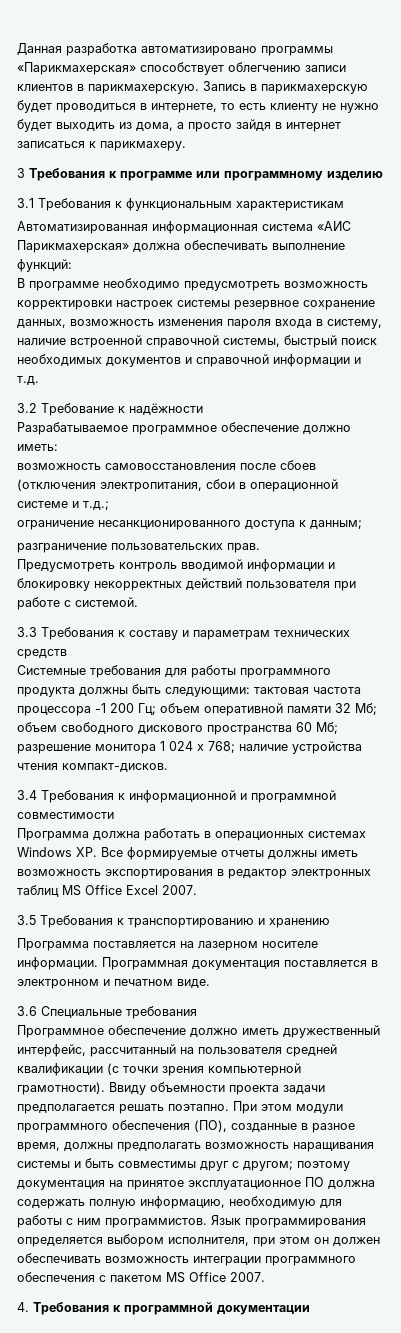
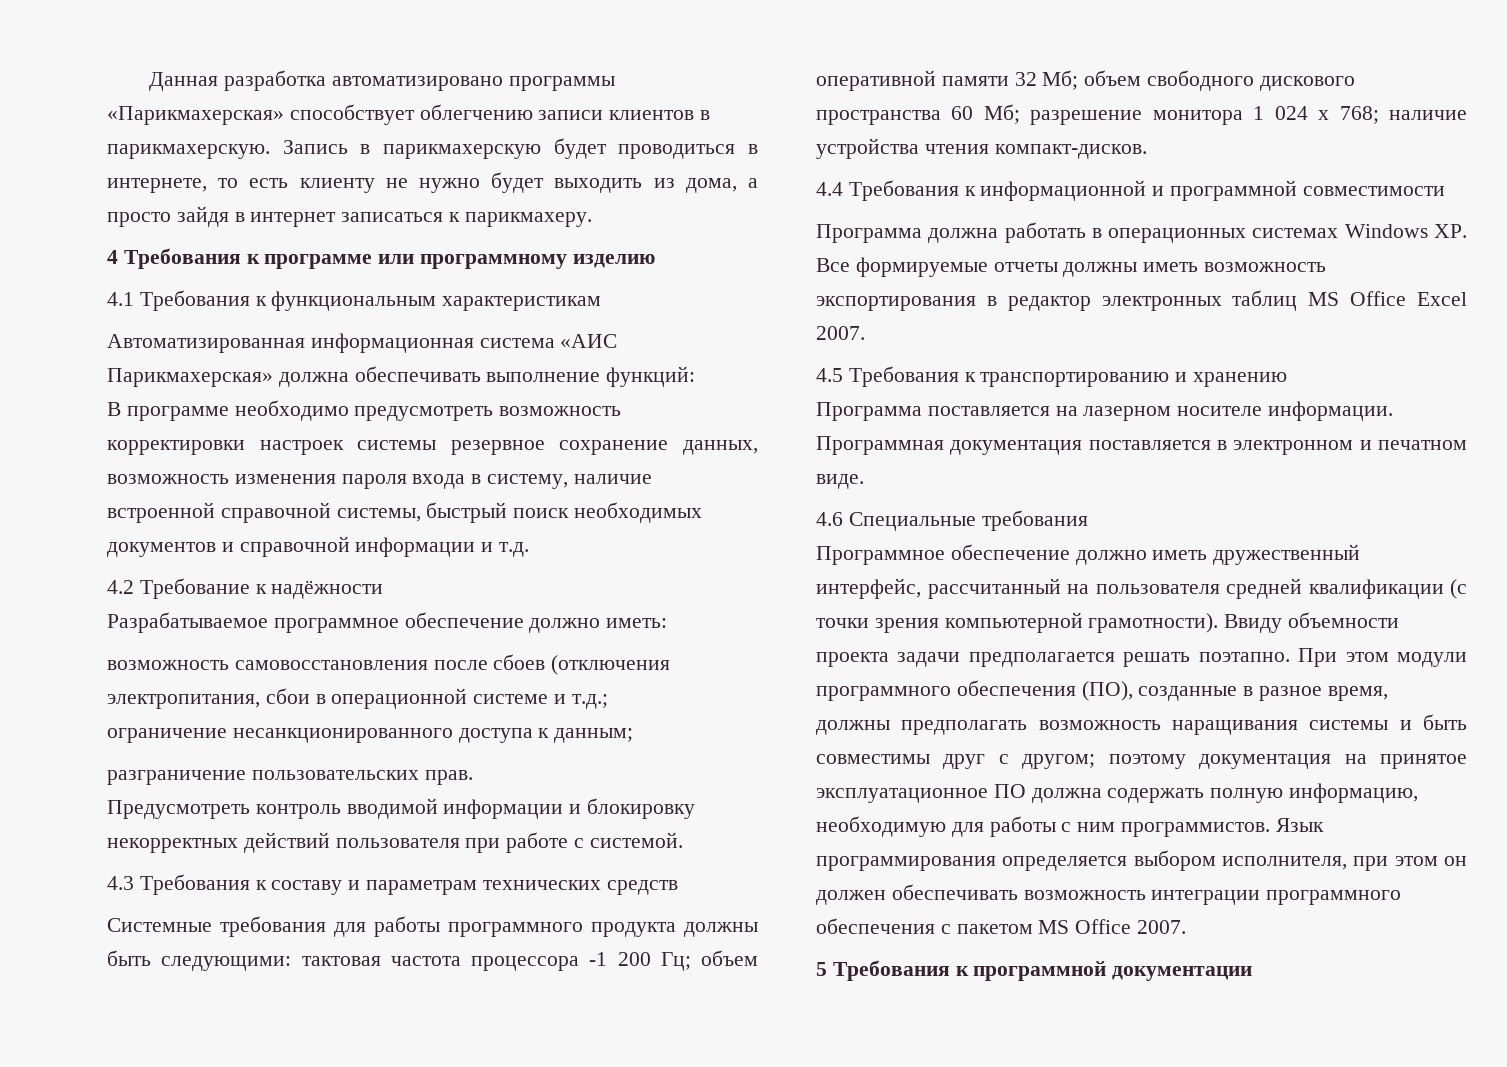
- 3 Требования к программе или программному изделию
+ 4 Требования к программе или программному изделию
- 3.1 Требования к функциональным характеристикам
+ 4.1 Требования к функциональным характеристикам
- 3.2 Требование к надёжности
+ 4.2 Требование к надёжности
- 3.3 Требования к составу и параметрам технических средств
+ 4.3 Требования к составу и параметрам технических средств
- 3.4 Требования к информационной и программной совместимости
+ 4.4 Требования к информационной и программной совместимости
- 3.5 Требования к транспортированию и хранению
+ 4.5 Требования к транспортированию и хранению
- 3.6 Специальные требования
+ 4.6 Специальные требования
- 4. Требования к программной документации
+ 5 Требования к программной документации

